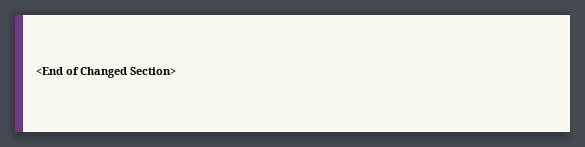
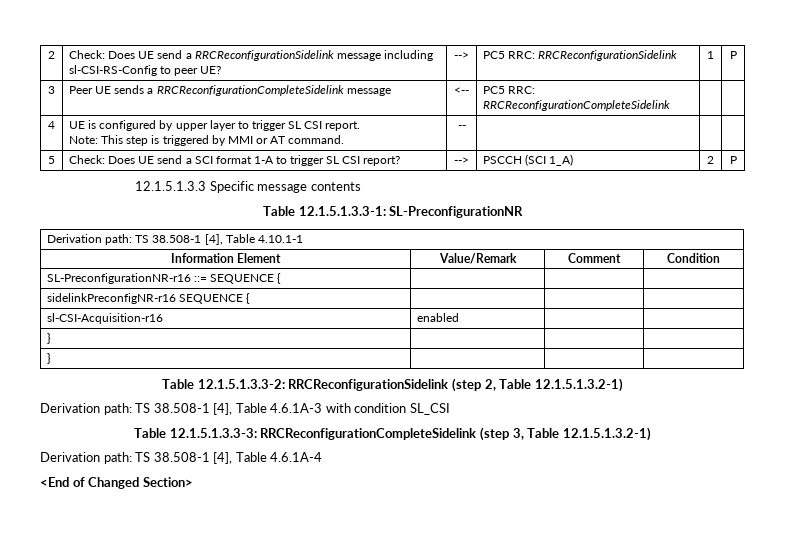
+ 2 | Check: Does UE send a RRCReconfigurationSidelink message including sl-CSI-RS-Config to peer UE? | --> | PC5 RRC: RRCReconfigurationSidelink | 1 | P
+ 3 | Peer UE sends a RRCReconfigurationCompleteSidelink message | <-- | PC5 RRC: RRCReconfigurationCompleteSidelink | |
+ 4 | UE is configured by upper layer to trigger SL CSI report.
+ Note: This step is triggered by MMI or AT command. | -- | | |
+ 5 | Check: Does UE send a SCI format 1-A to trigger SL CSI report? | --> | PSCCH (SCI 1_A) | 2 | P
+ 12.1.5.1.3.3 Specific message contents
+ Table 12.1.5.1.3.3-1: SL-PreconfigurationNR
+ Derivation path: TS 38.508-1 [4], Table 4.10.1-1
+ Information Element | Value/Remark | Comment | Condition
+ SL-PreconfigurationNR-r16 ::= SEQUENCE { | | |
+ sidelinkPreconfigNR-r16 SEQUENCE { | | |
+ sl-CSI-Acquisition-r16 | enabled | |
+ } | | |
+ } | | |
+ Table 12.1.5.1.3.3-2: RRCReconfigurationSidelink (step 2, Table 12.1.5.1.3.2-1)
+ Derivation path: TS 38.508-1 [4], Table 4.6.1A-3 with condition SL_CSI
+ Table 12.1.5.1.3.3-3: RRCReconfigurationCompleteSidelink (step 3, Table 12.1.5.1.3.2-1)
+ Derivation path: TS 38.508-1 [4], Table 4.6.1A-4

